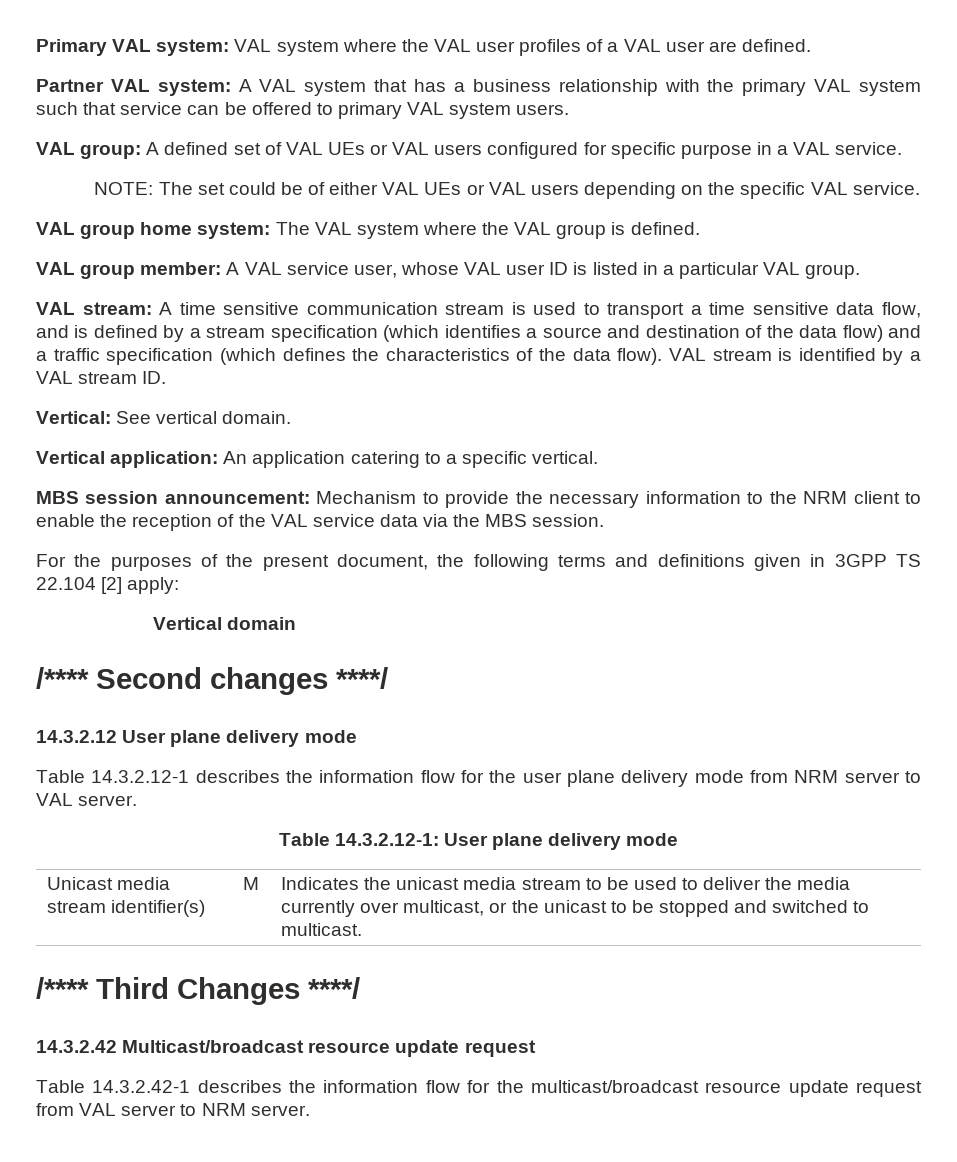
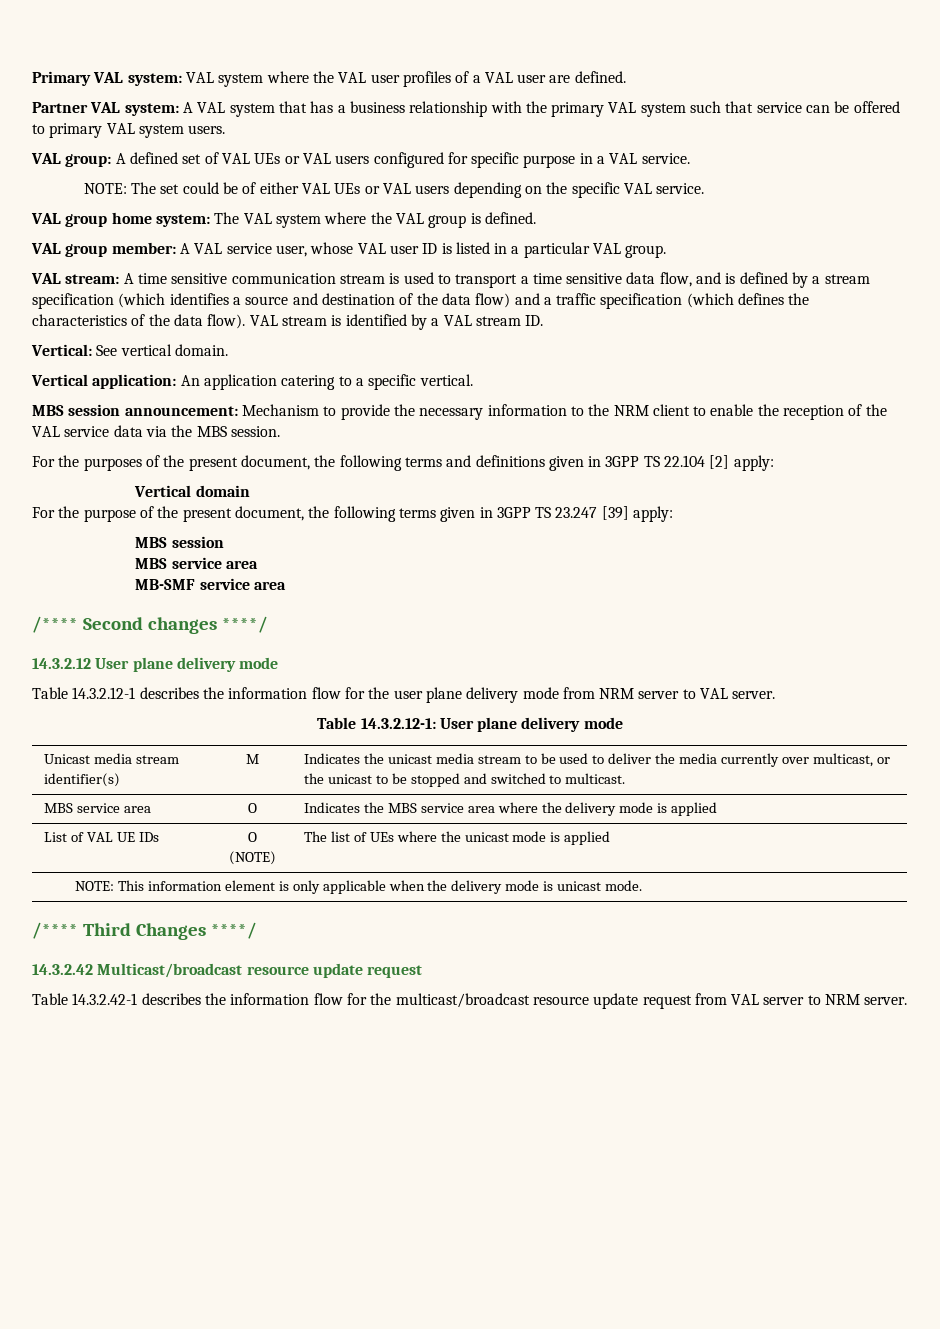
+ For the purpose of the present document, the following terms given in 3GPP TS 23.247 [39] apply:
+ MBS session
+ MBS service area
+ MB-SMF service area
+ MBS service area | O | Indicates the MBS service area where the delivery mode is applied
+ List of VAL UE IDs | O (NOTE) | The list of UEs where the unicast mode is applied
+ NOTE: This information element is only applicable when the delivery mode is unicast mode.

